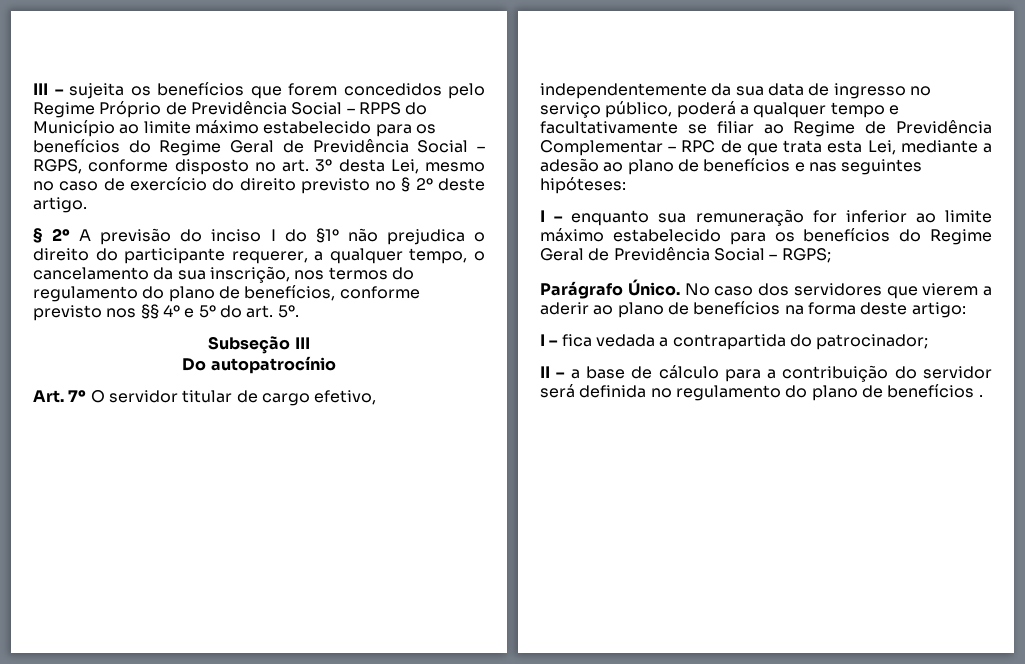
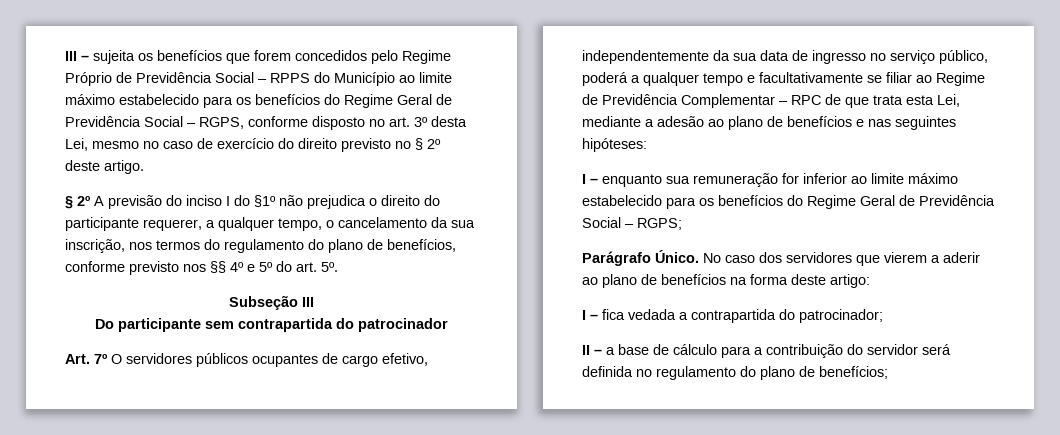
- Do autopatrocínio
+ Do participante sem contrapartida do patrocinador
- Art. 7º O servidor titular de cargo efetivo, independentemente da sua data de ingresso no serviço público, poderá a qualquer tempo e facultativamente se filiar ao Regime de Previdência Complementar – RPC de que trata esta Lei, mediante a adesão ao plano de benefícios e nas seguintes hipóteses:
+ Art. 7º O servidores públicos ocupantes de cargo efetivo, independentemente da sua data de ingresso no serviço público, poderá a qualquer tempo e facultativamente se filiar ao Regime de Previdência Complementar – RPC de que trata esta Lei, mediante a adesão ao plano de benefícios e nas seguintes hipóteses:
- II – a base de cálculo para a contribuição do servidor será definida no regulamento do plano de benefícios .
+ II – a base de cálculo para a contribuição do servidor será definida no regulamento do plano de benefícios;

